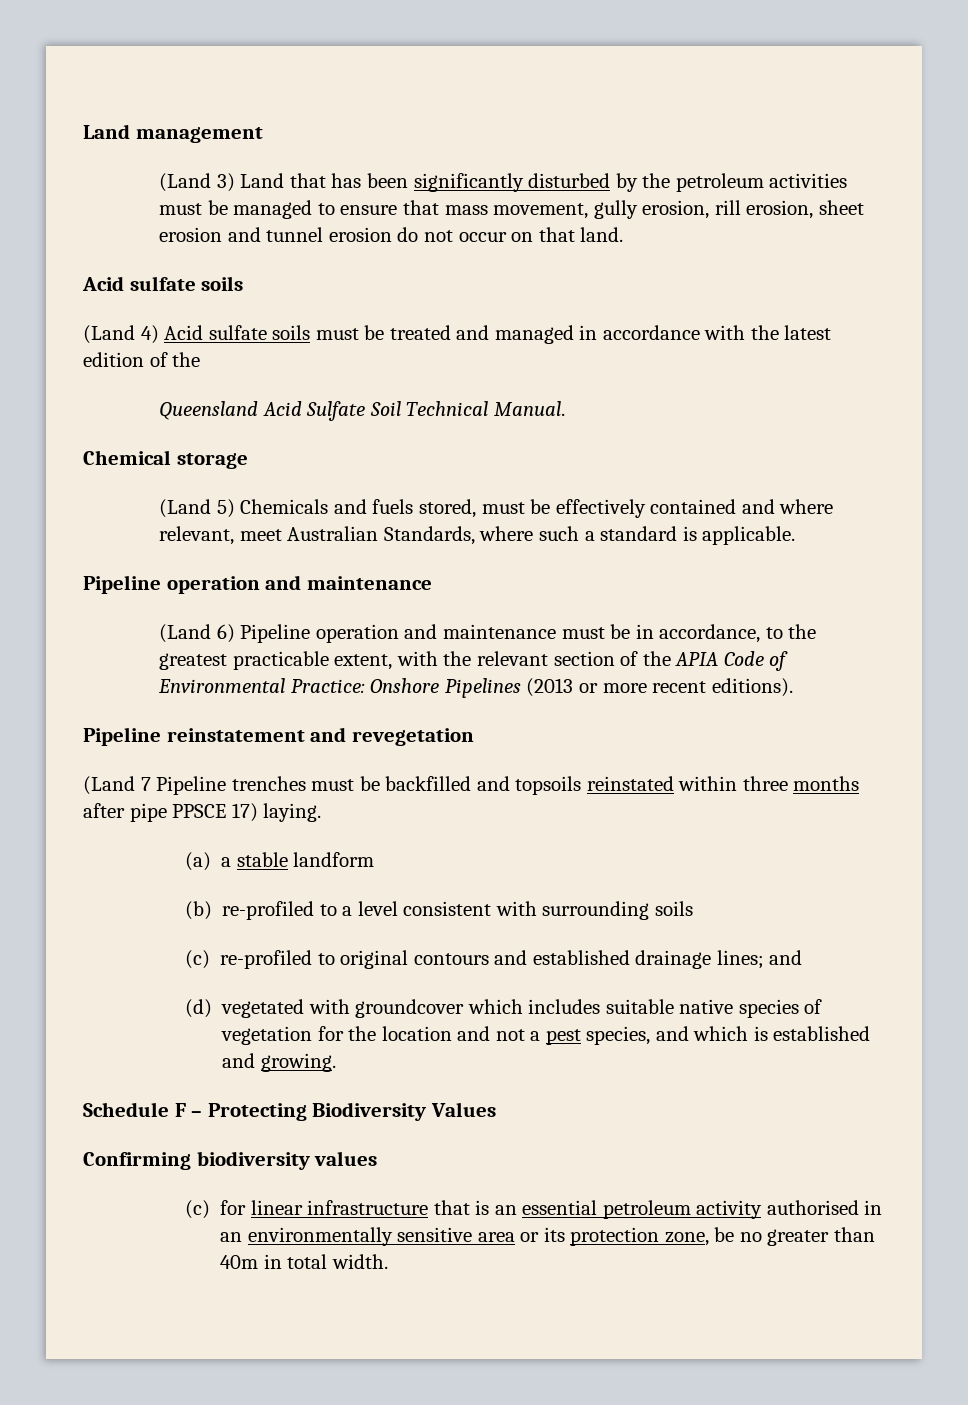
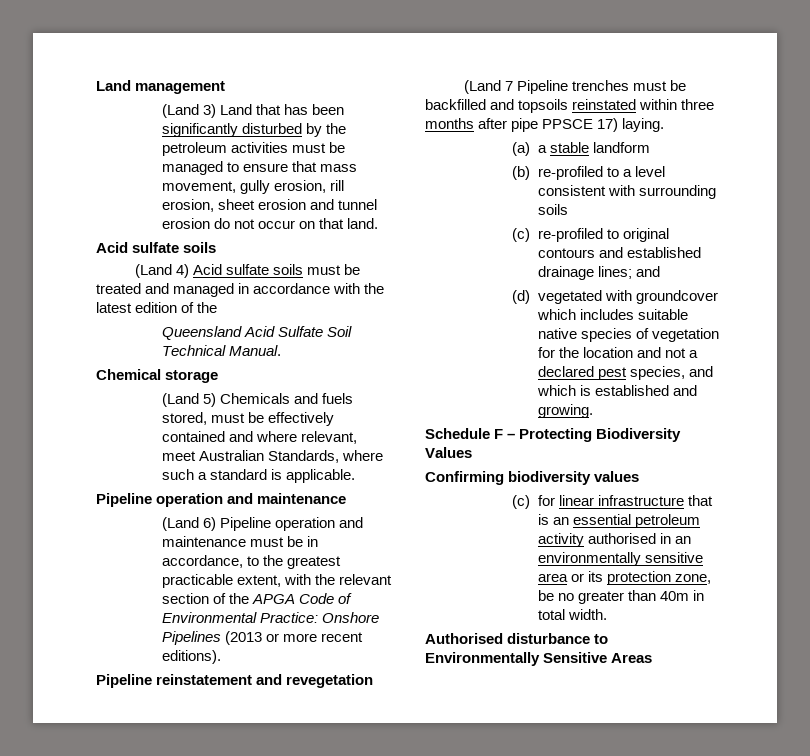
- (Land 6) Pipeline operation and maintenance must be in accordance, to the greatest practicable extent, with the relevant section of the APIA Code of Environmental Practice: Onshore Pipelines (2013 or more recent editions).
+ (Land 6) Pipeline operation and maintenance must be in accordance, to the greatest practicable extent, with the relevant section of the APGA Code of Environmental Practice: Onshore Pipelines (2013 or more recent editions).
- (d) vegetated with groundcover which includes suitable native species of vegetation for the location and not a pest species, and which is established and growing.
+ (d) vegetated with groundcover which includes suitable native species of vegetation for the location and not a declared pest species, and which is established and growing.
+ Authorised disturbance to Environmentally Sensitive Areas

